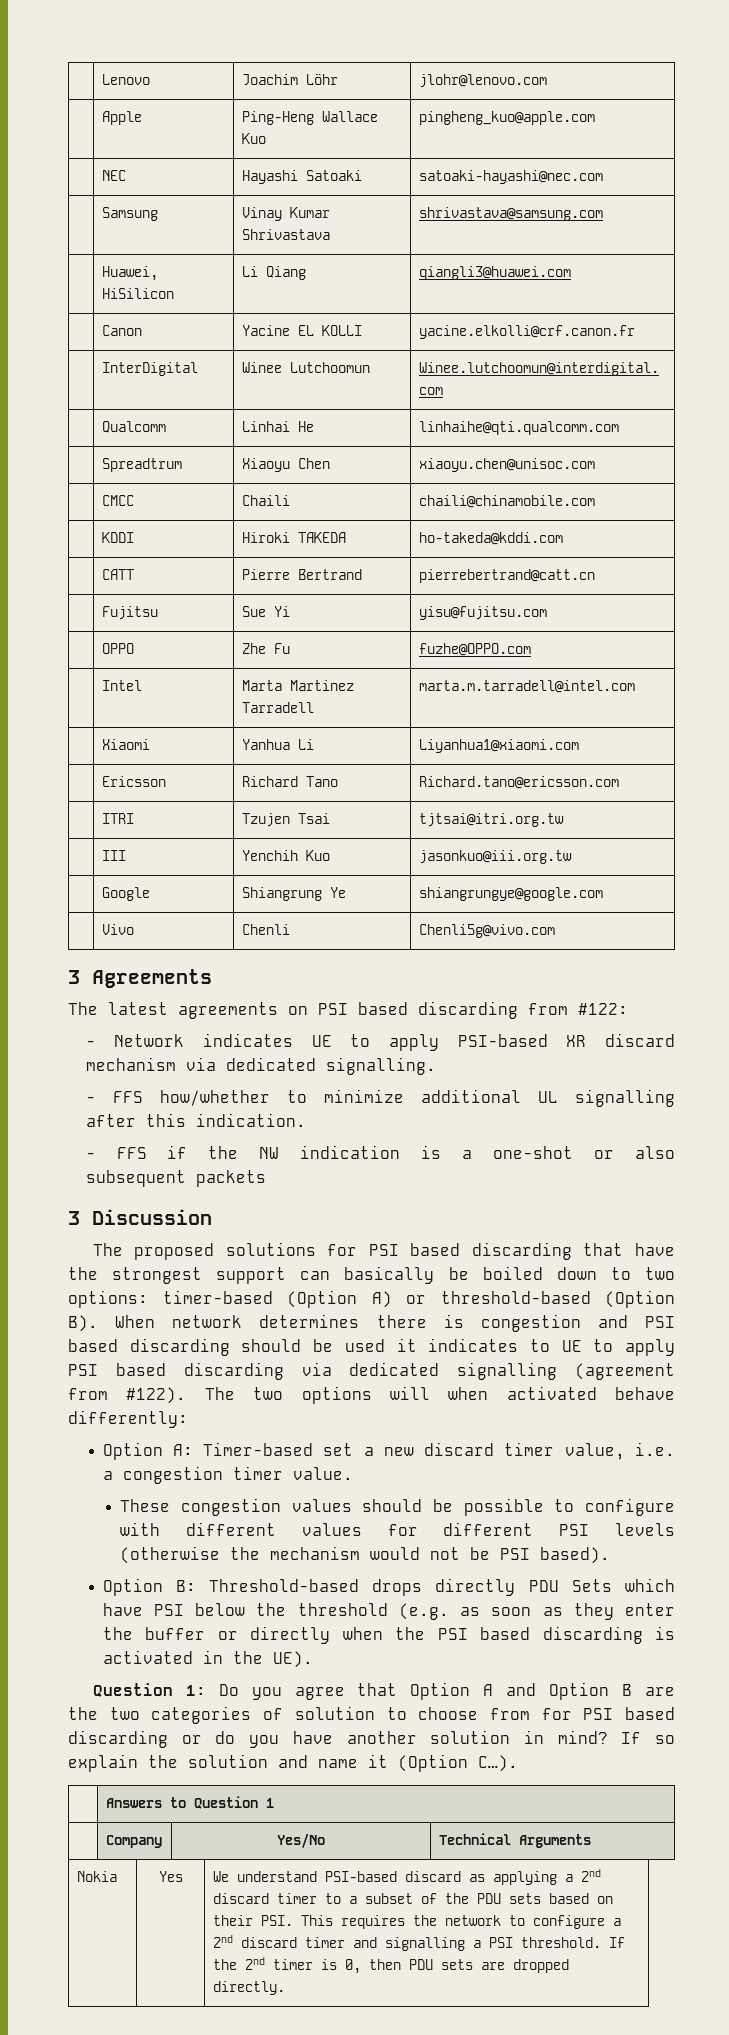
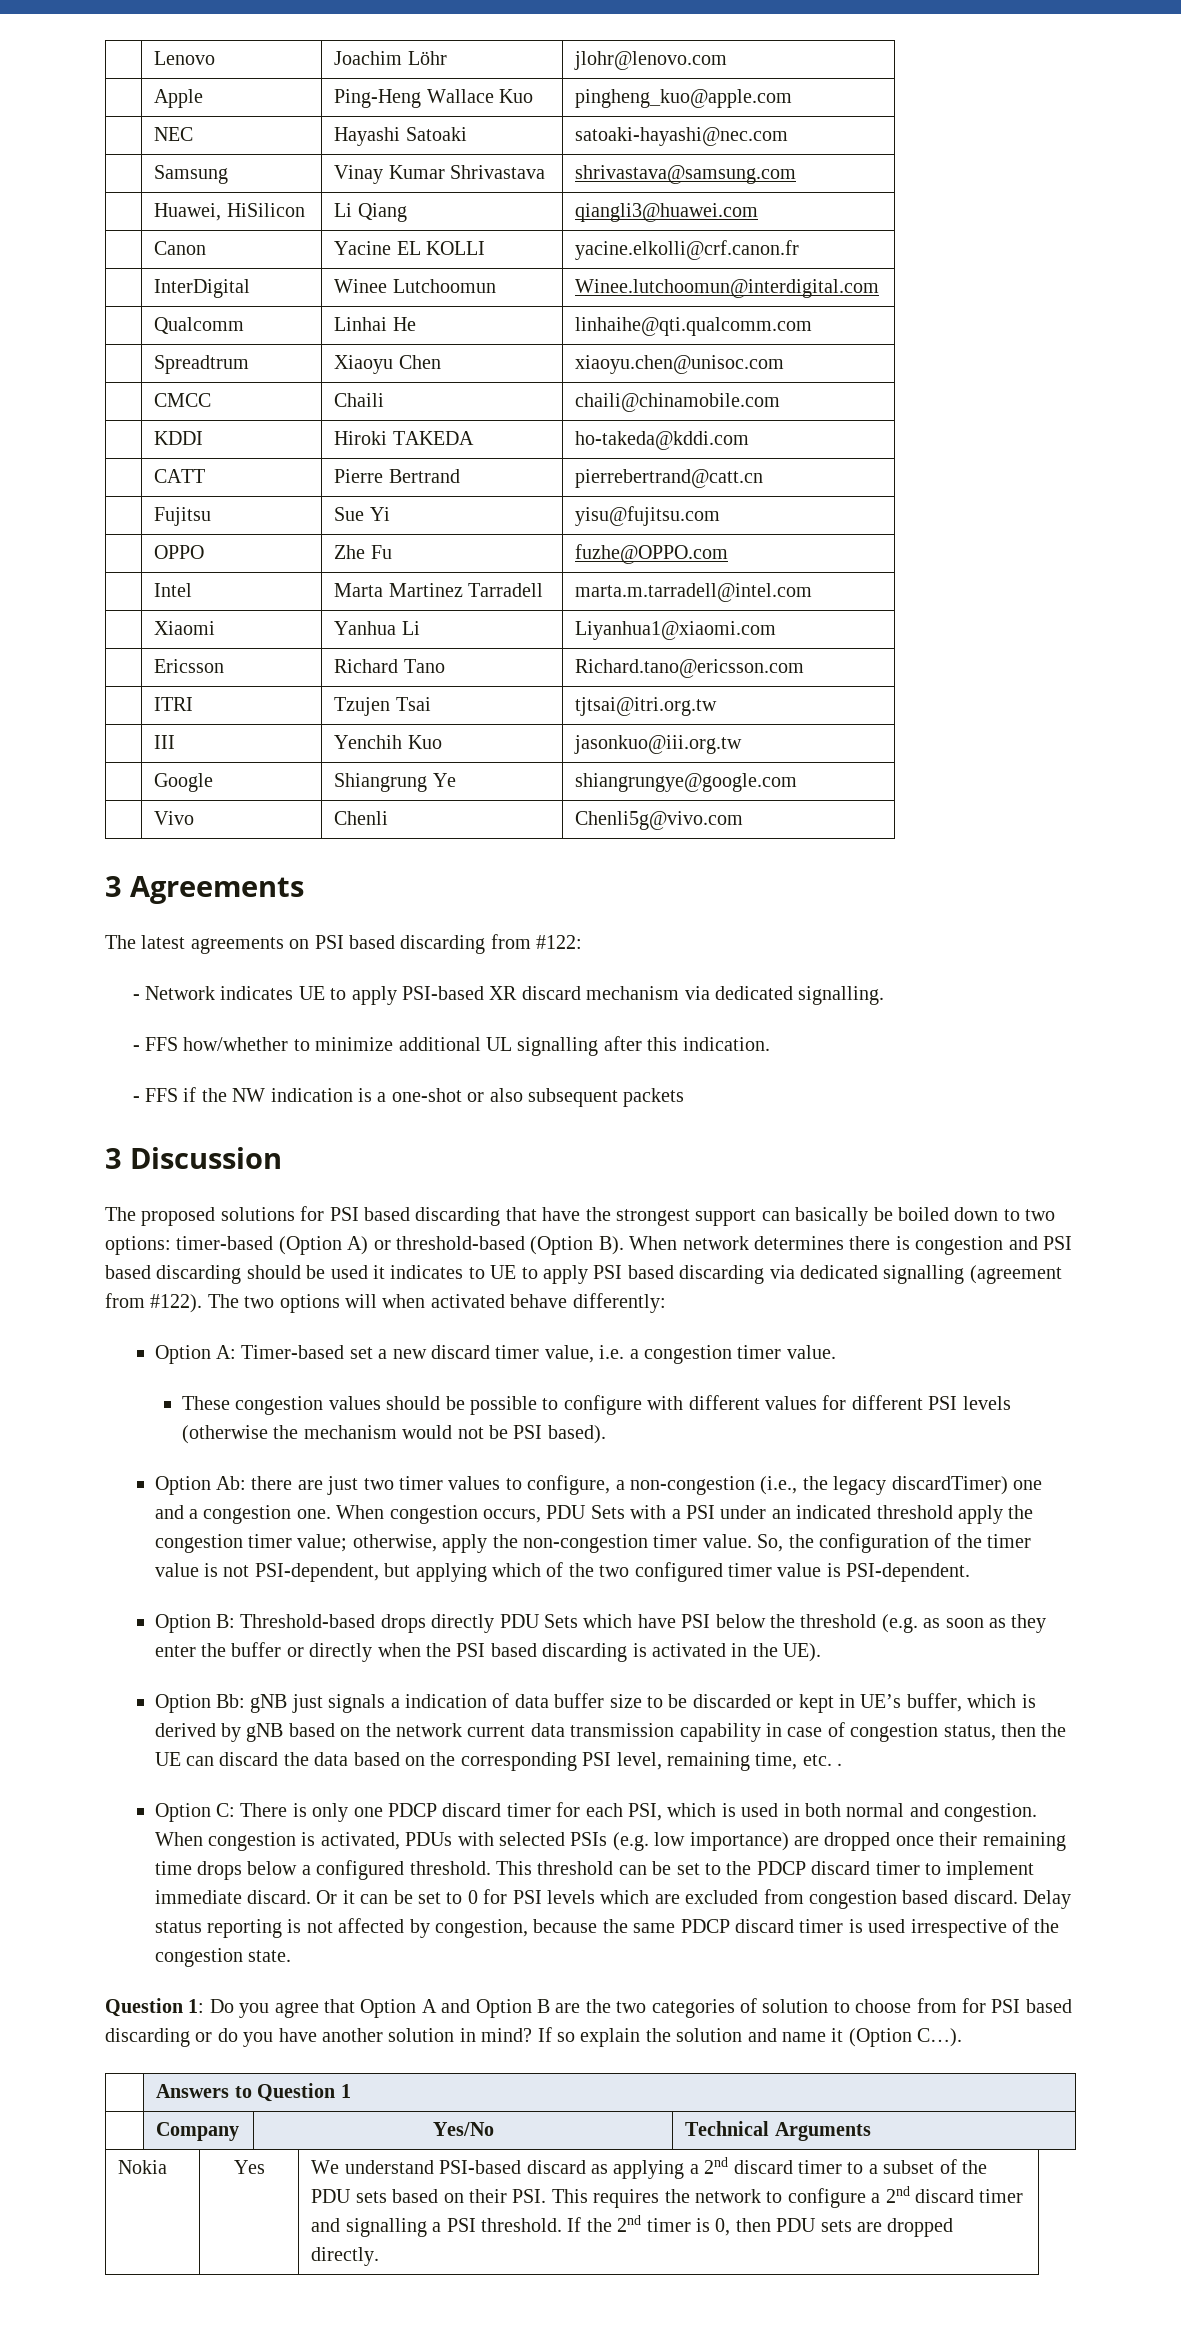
+ Option Ab: there are just two timer values to configure, a non-congestion (i.e., the legacy discardTimer) one and a congestion one. When congestion occurs, PDU Sets with a PSI under an indicated threshold apply the congestion timer value; otherwise, apply the non-congestion timer value. So, the configuration of the timer value is not PSI-dependent, but applying which of the two configured timer value is PSI-dependent.
+ Option Bb: gNB just signals a indication of data buffer size to be discarded or kept in UE’s buffer, which is derived by gNB based on the network current data transmission capability in case of congestion status, then the UE can discard the data based on the corresponding PSI level, remaining time, etc. .
+ Option C: There is only one PDCP discard timer for each PSI, which is used in both normal and congestion. When congestion is activated, PDUs with selected PSIs (e.g. low importance) are dropped once their remaining time drops below a configured threshold. This threshold can be set to the PDCP discard timer to implement immediate discard. Or it can be set to 0 for PSI levels which are excluded from congestion based discard. Delay status reporting is not affected by congestion, because the same PDCP discard timer is used irrespective of the congestion state.

